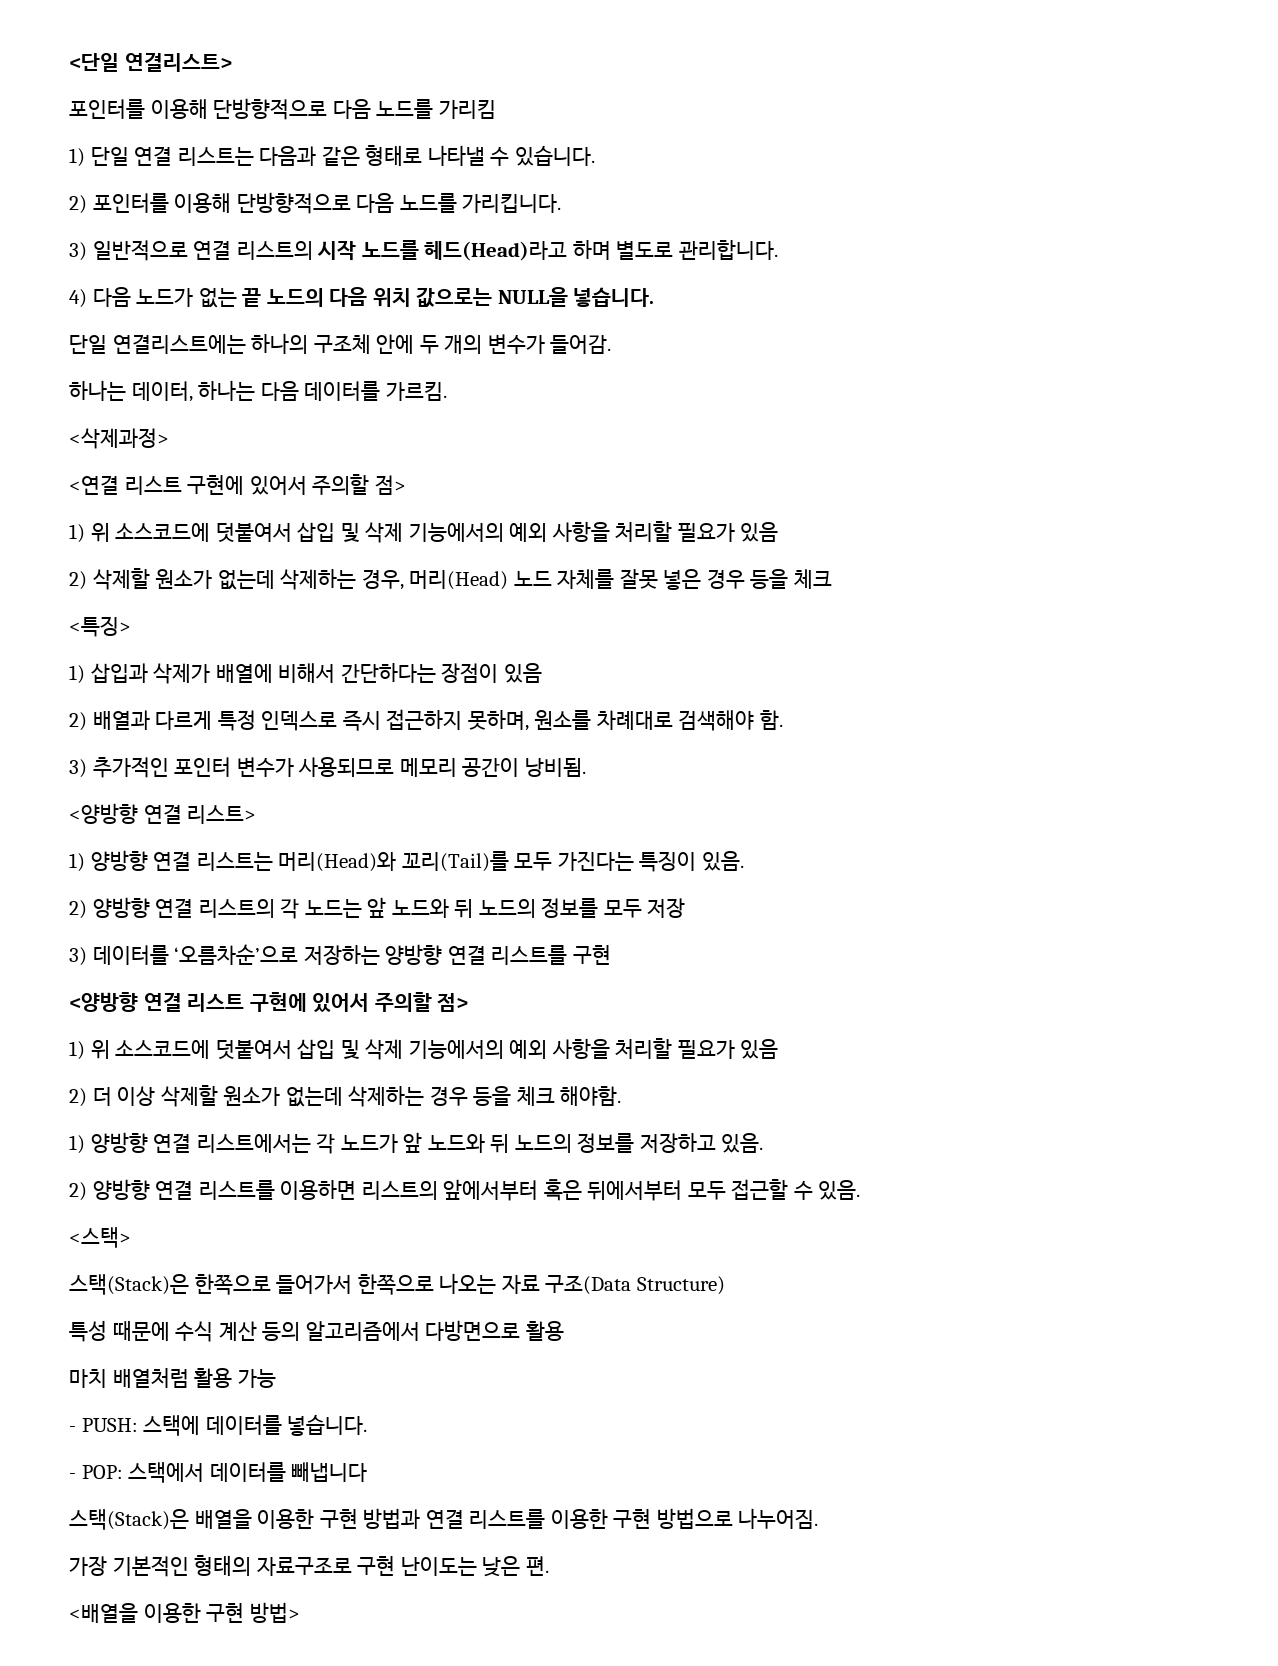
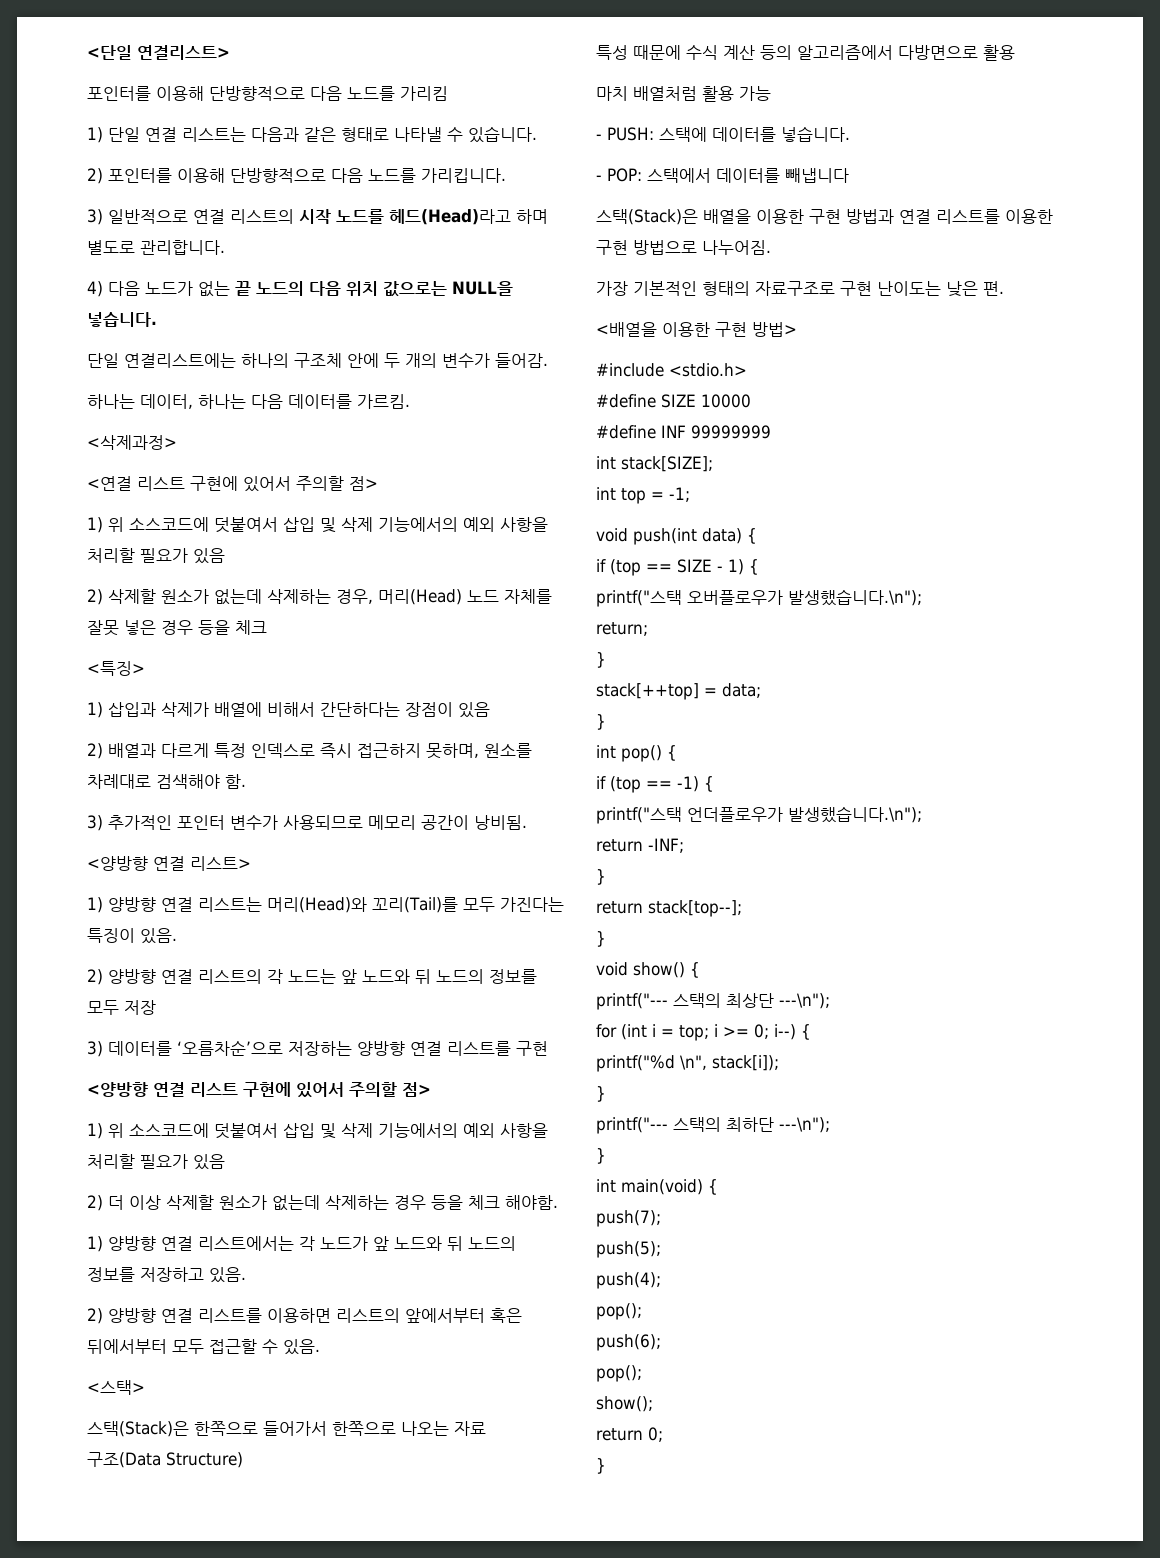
+ #include <stdio.h>
+ #define SIZE 10000
+ #define INF 99999999
+ int stack[SIZE];
+ int top = -1;
+ void push(int data) {
+ if (top == SIZE - 1) {
+ printf("스택 오버플로우가 발생했습니다.\n");
+ return;
+ }
+ stack[++top] = data;
+ }
+ int pop() {
+ if (top == -1) {
+ printf("스택 언더플로우가 발생했습니다.\n");
+ return -INF;
+ }
+ return stack[top--];
+ }
+ void show() {
+ printf("--- 스택의 최상단 ---\n");
+ for (int i = top; i >= 0; i--) {
+ printf("%d \n", stack[i]);
+ }
+ printf("--- 스택의 최하단 ---\n");
+ }
+ int main(void) {
+ push(7);
+ push(5);
+ push(4);
+ pop();
+ push(6);
+ pop();
+ show();
+ return 0;
+ }

